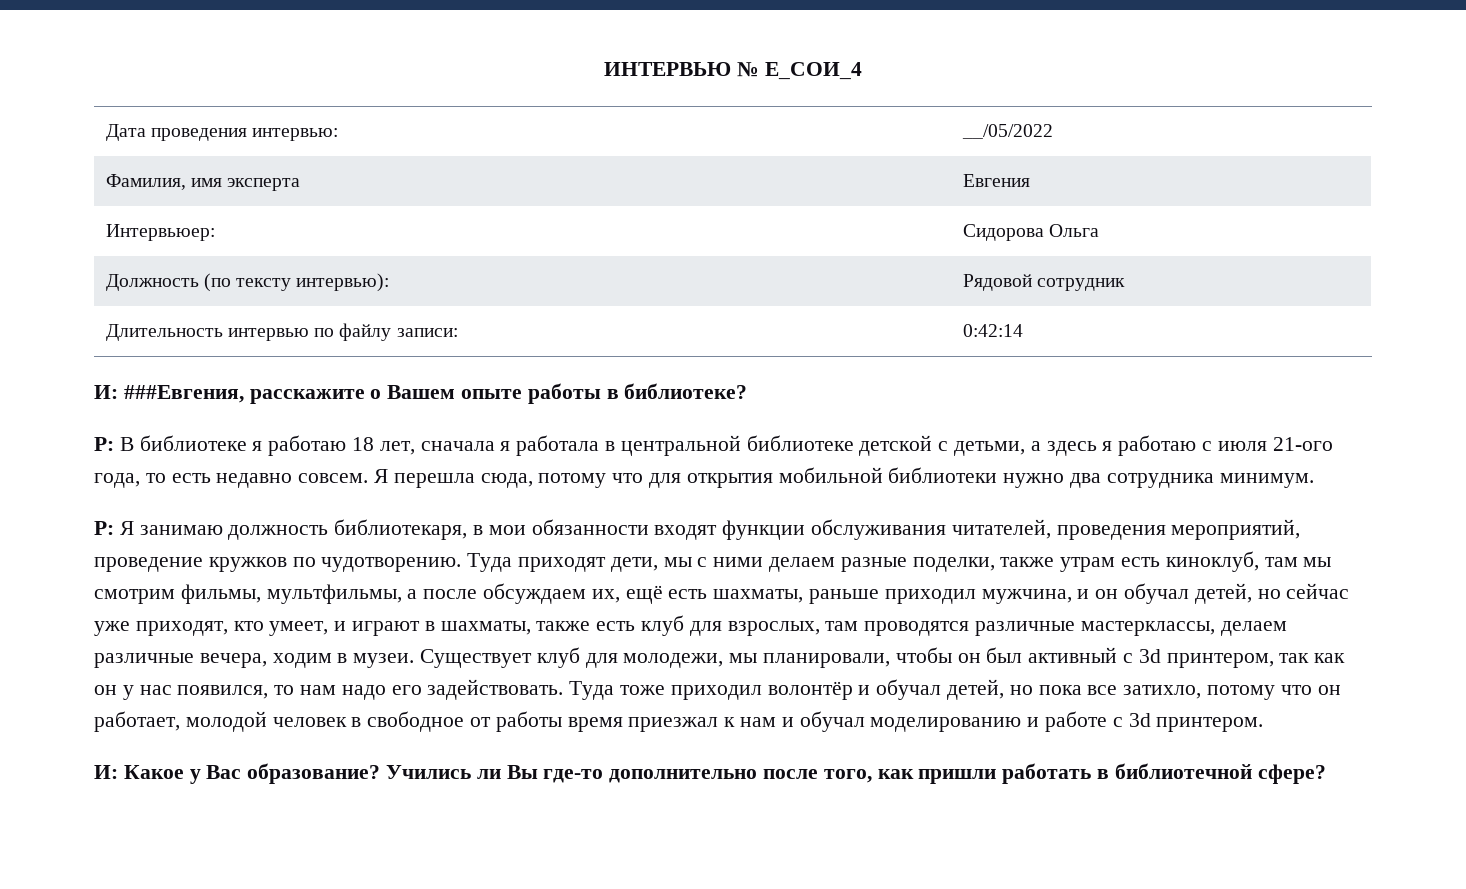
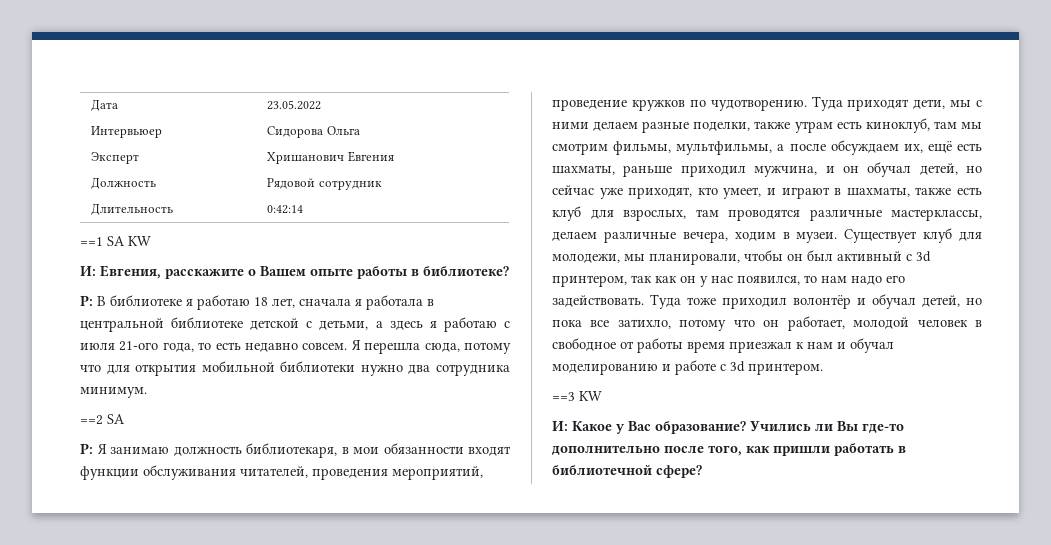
- ИНТЕРВЬЮ № Е_СОИ_4
- Дата проведения интервью: | __/05/2022
- Фамилия, имя эксперта | Евгения
- Интервьюер: | Сидорова Ольга
- Должность (по тексту интервью): | Рядовой сотрудник
- Длительность интервью по файлу записи: | 0:42:14
- И: ###Евгения, расскажите о Вашем опыте работы в библиотеке?
+ Дата | 23.05.2022
+ Интервьюер | Сидорова Ольга
+ Эксперт | Хришанович Евгения
+ Должность | Рядовой сотрудник
+ Длительность | 0:42:14
+ ==1 SA KW
+ И: Евгения, расскажите о Вашем опыте работы в библиотеке?
+ ==2 SA
+ ==3 KW

